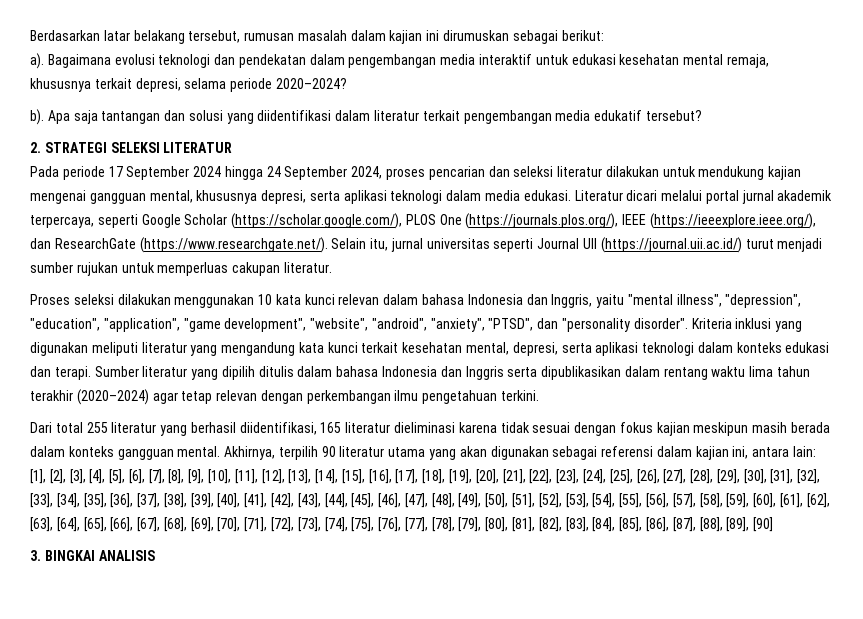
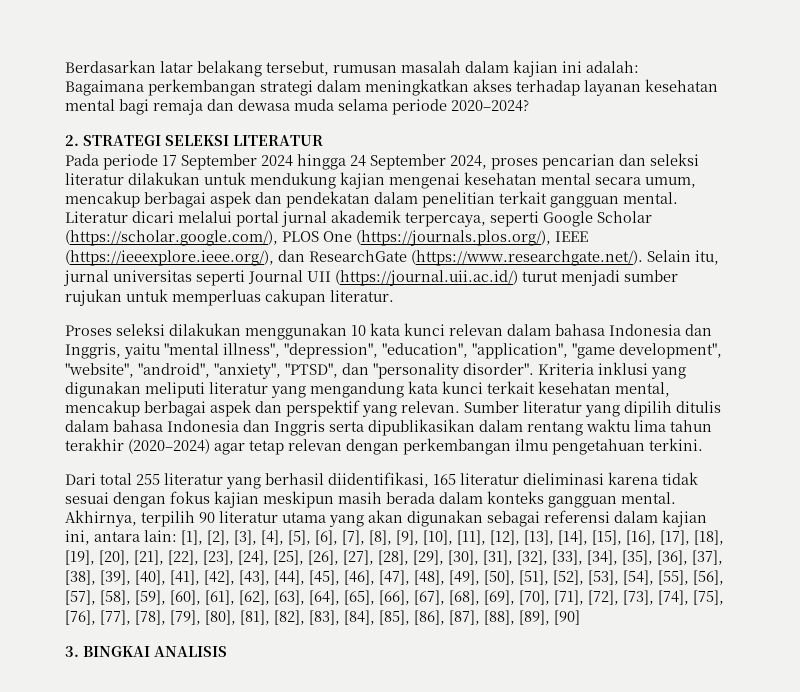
- Berdasarkan latar belakang tersebut, rumusan masalah dalam kajian ini dirumuskan sebagai berikut:
- a). Bagaimana evolusi teknologi dan pendekatan dalam pengembangan media interaktif untuk edukasi kesehatan mental remaja, khususnya terkait depresi, selama periode 2020–2024?
- b). Apa saja tantangan dan solusi yang diidentifikasi dalam literatur terkait pengembangan media edukatif tersebut?
+ Berdasarkan latar belakang tersebut, rumusan masalah dalam kajian ini adalah:
+ Bagaimana perkembangan strategi dalam meningkatkan akses terhadap layanan kesehatan mental bagi remaja dan dewasa muda selama periode 2020–2024?
- Pada periode 17 September 2024 hingga 24 September 2024, proses pencarian dan seleksi literatur dilakukan untuk mendukung kajian mengenai gangguan mental, khususnya depresi, serta aplikasi teknologi dalam media edukasi.
+ Pada periode 17 September 2024 hingga 24 September 2024, proses pencarian dan seleksi literatur dilakukan untuk mendukung kajian mengenai kesehatan mental secara umum, mencakup berbagai aspek dan pendekatan dalam penelitian terkait gangguan mental.
- Kriteria inklusi yang digunakan meliputi literatur yang mengandung kata kunci terkait kesehatan mental, depresi, serta aplikasi teknologi dalam konteks edukasi dan terapi.
+ Kriteria inklusi yang digunakan meliputi literatur yang mengandung kata kunci terkait kesehatan mental, mencakup berbagai aspek dan perspektif yang relevan.

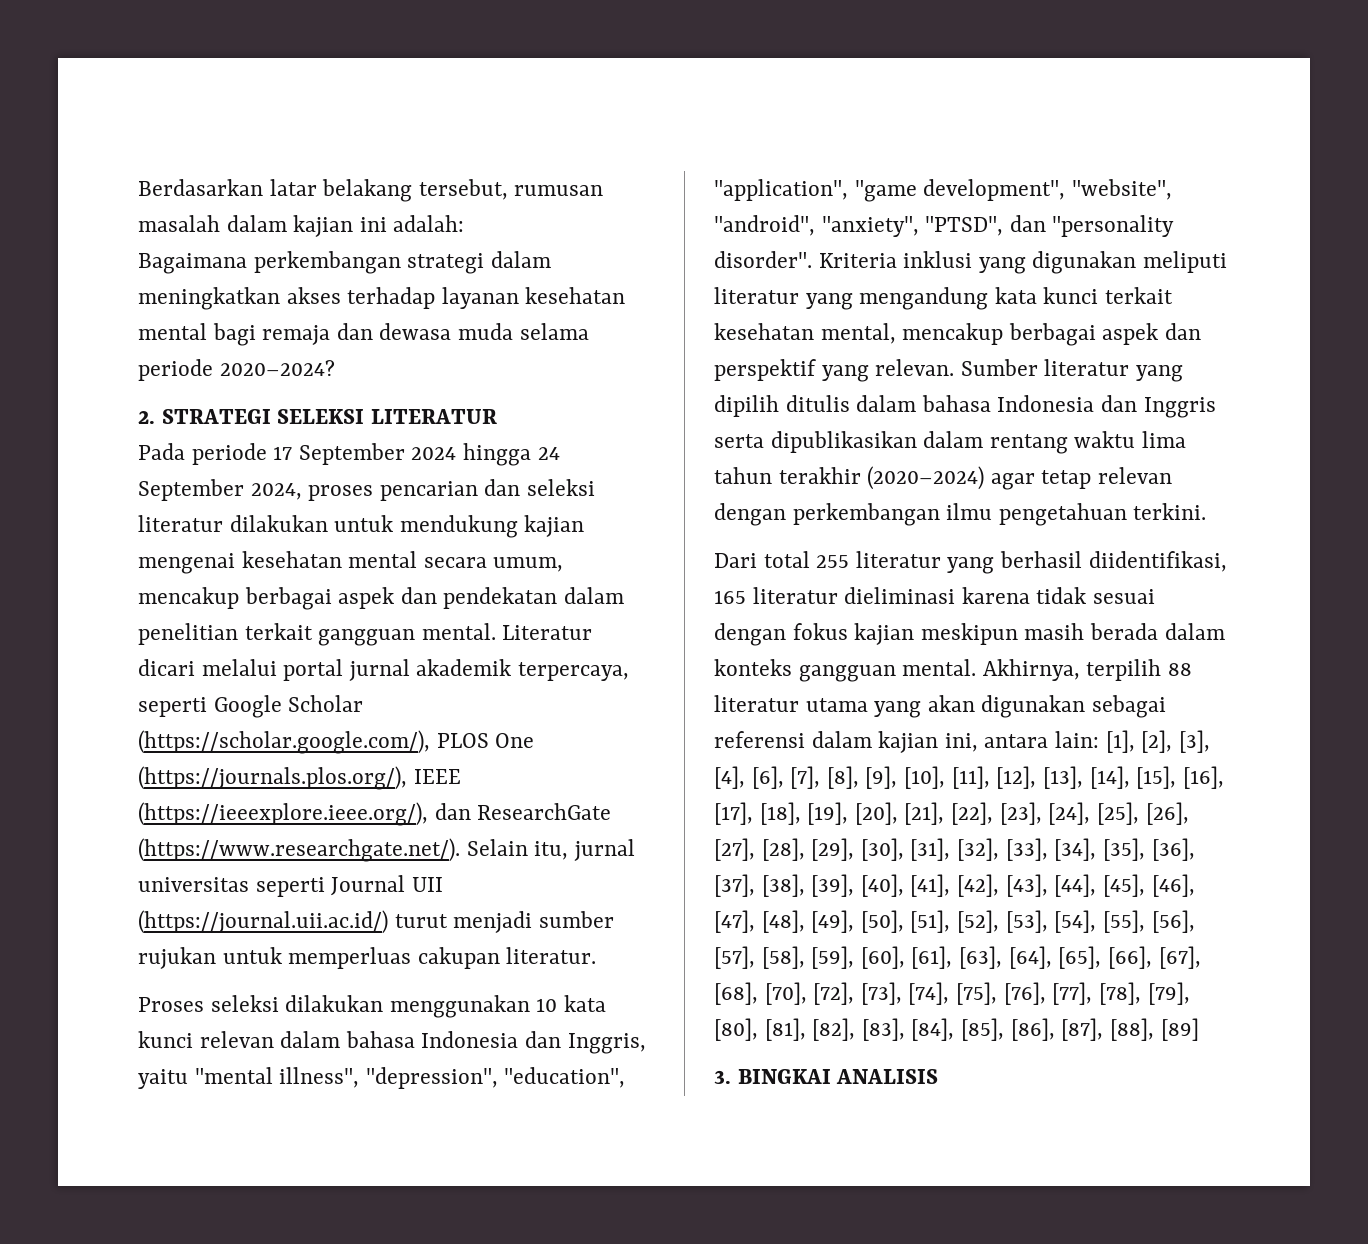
- Akhirnya, terpilih 90 literatur utama yang akan digunakan sebagai referensi dalam kajian ini, antara lain:
+ Akhirnya, terpilih 88 literatur utama yang akan digunakan sebagai referensi dalam kajian ini, antara lain:
- [1], [2], [3], [4], [5], [6], [7], [8], [9], [10], [11], [12], [13], [14], [15], [16], [17], [18], [19], [20], [21], [22], [23], [24], [25], [26], [27], [28], [29], [30], [31], [32], [33], [34], [35], [36], [37], [38], [39], [40], [41], [42], [43], [44], [45], [46], [47], [48], [49], [50], [51], [52], [53], [54], [55], [56], [57], [58], [59], [60], [61], [62], [63], [64], [65], [66], [67], [68], [69], [70], [71], [72], [73], [74], [75], [76], [77], [78], [79], [80], [81], [82], [83], [84], [85], [86], [87], [88], [89], [90]
+ [1], [2], [3], [4], [6], [7], [8], [9], [10], [11], [12], [13], [14], [15], [16], [17], [18], [19], [20], [21], [22], [23], [24], [25], [26], [27], [28], [29], [30], [31], [32], [33], [34], [35], [36], [37], [38], [39], [40], [41], [42], [43], [44], [45], [46], [47], [48], [49], [50], [51], [52], [53], [54], [55], [56], [57], [58], [59], [60], [61], [63], [64], [65], [66], [67], [68], [70], [72], [73], [74], [75], [76], [77], [78], [79], [80], [81], [82], [83], [84], [85], [86], [87], [88], [89]

